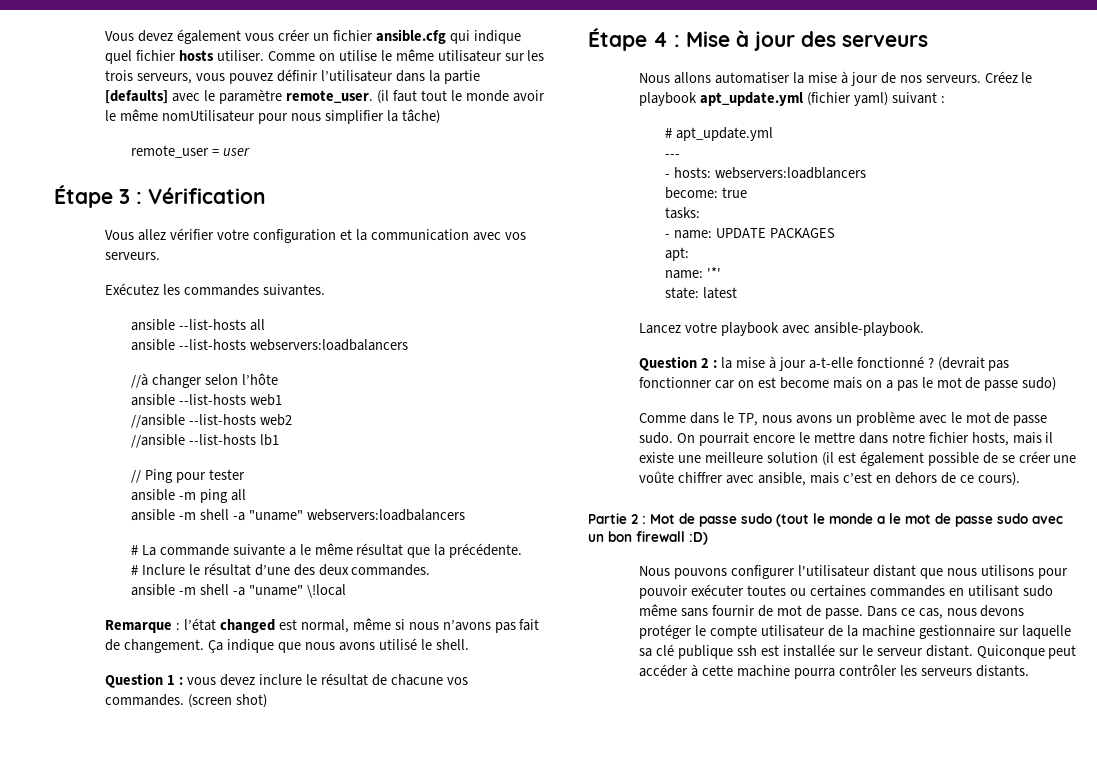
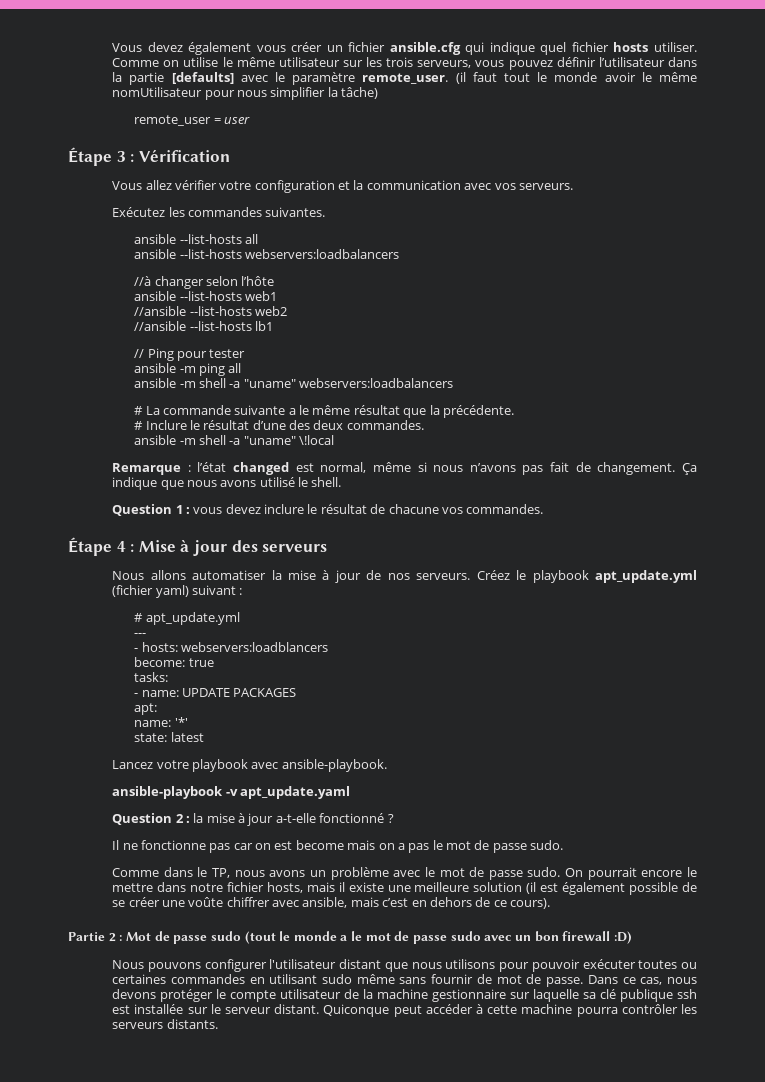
- (screen shot)
+ ansible-playbook -v apt_update.yaml
- Question 2 : la mise à jour a-t-elle fonctionné ? (devrait pas fonctionner car on est become mais on a pas le mot de passe sudo)
+ Question 2 : la mise à jour a-t-elle fonctionné ?
+ Il ne fonctionne pas car on est become mais on a pas le mot de passe sudo.

